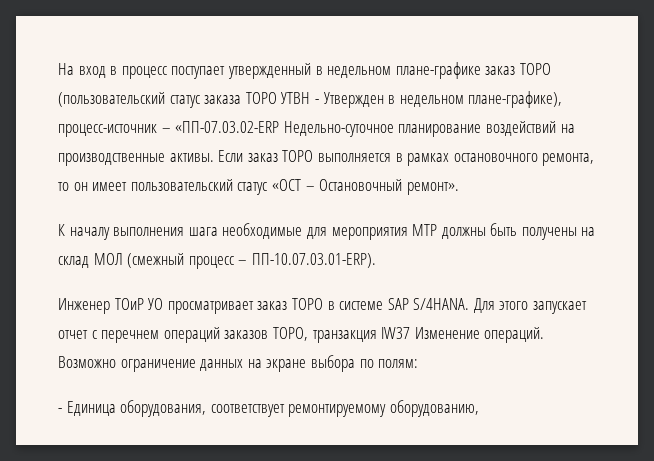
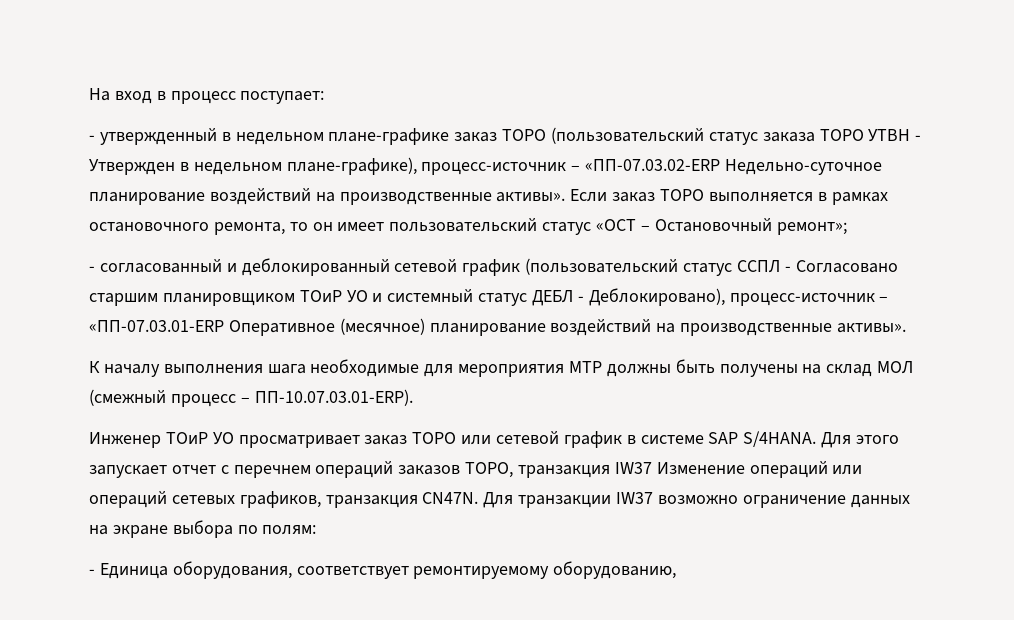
- На вход в процесс поступает утвержденный в недельном плане-графике заказ ТОРО (пользовательский статус заказа ТОРО УТВН - Утвержден в недельном плане-графике), процесс-источник – «ПП-07.03.02-ERP Недельно-суточное планирование воздействий на производственные активы.
+ На вход в процесс поступает:
+ - утвержденный в недельном плане-графике заказ ТОРО (пользовательский статус заказа ТОРО УТВН - Утвержден в недельном плане-графике), процесс-источник – «ПП-07.03.02-ERP Недельно-суточное планирование воздействий на производственные активы».
- Если заказ ТОРО выполняется в рамках остановочного ремонта, то он имеет пользовательский статус «ОСТ – Остановочный ремонт».
+ Если заказ ТОРО выполняется в рамках остановочного ремонта, то он имеет пользовательский статус «ОСТ – Остановочный ремонт»;
+ - согласованный и деблокированный сетевой график (пользовательский статус ССПЛ - Согласовано старшим планировщиком ТОиР УО и системный статус ДЕБЛ - Деблокировано), процесс-источник – «ПП-07.03.01-ERP Оперативное (месячное) планирование воздействий на производственные активы».
- Инженер ТОиР УО просматривает заказ ТОРО в системе SAP S/4HANA.
+ Инженер ТОиР УО просматривает заказ ТОРО или сетевой график в системе SAP S/4HANA.
- Для этого запускает отчет с перечнем операций заказов ТОРО, транзакция IW37 Изменение операций. Возможно ограничение данных на экране выбора по полям:
+ Для этого запускает отчет с перечнем операций заказов ТОРО, транзакция IW37 Изменение операций или операций сетевых графиков, транзакция CN47N. Для транзакции IW37 возможно ограничение данных на экране выбора по полям:

